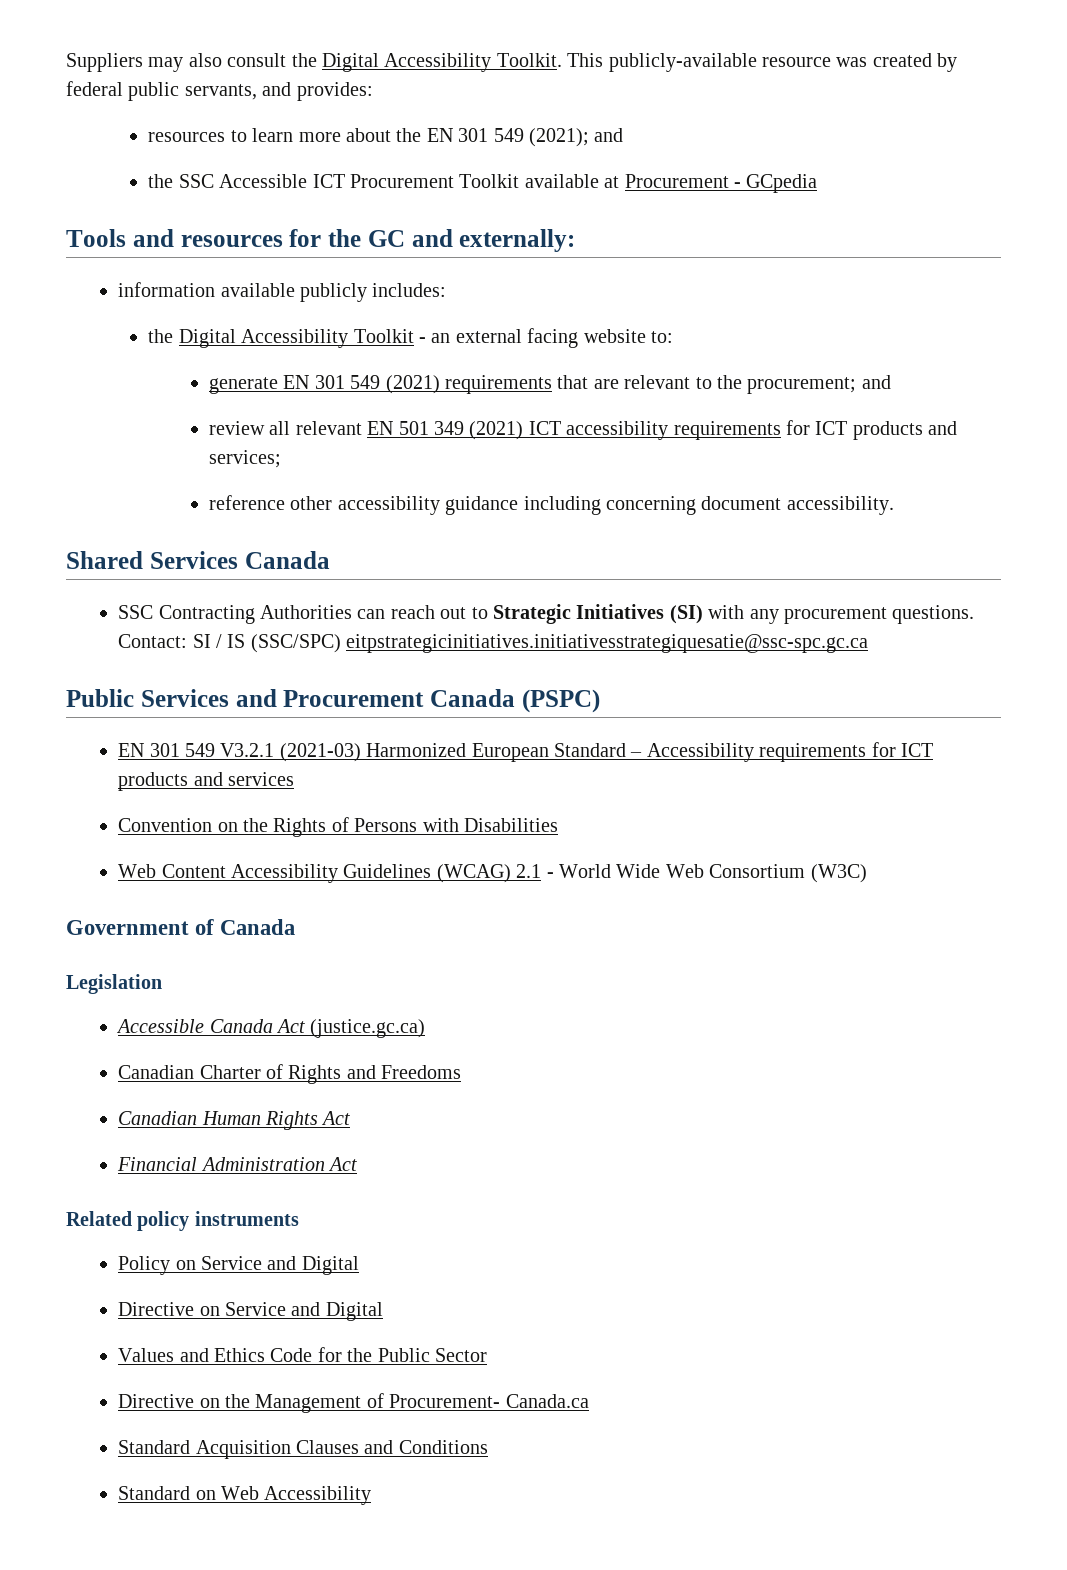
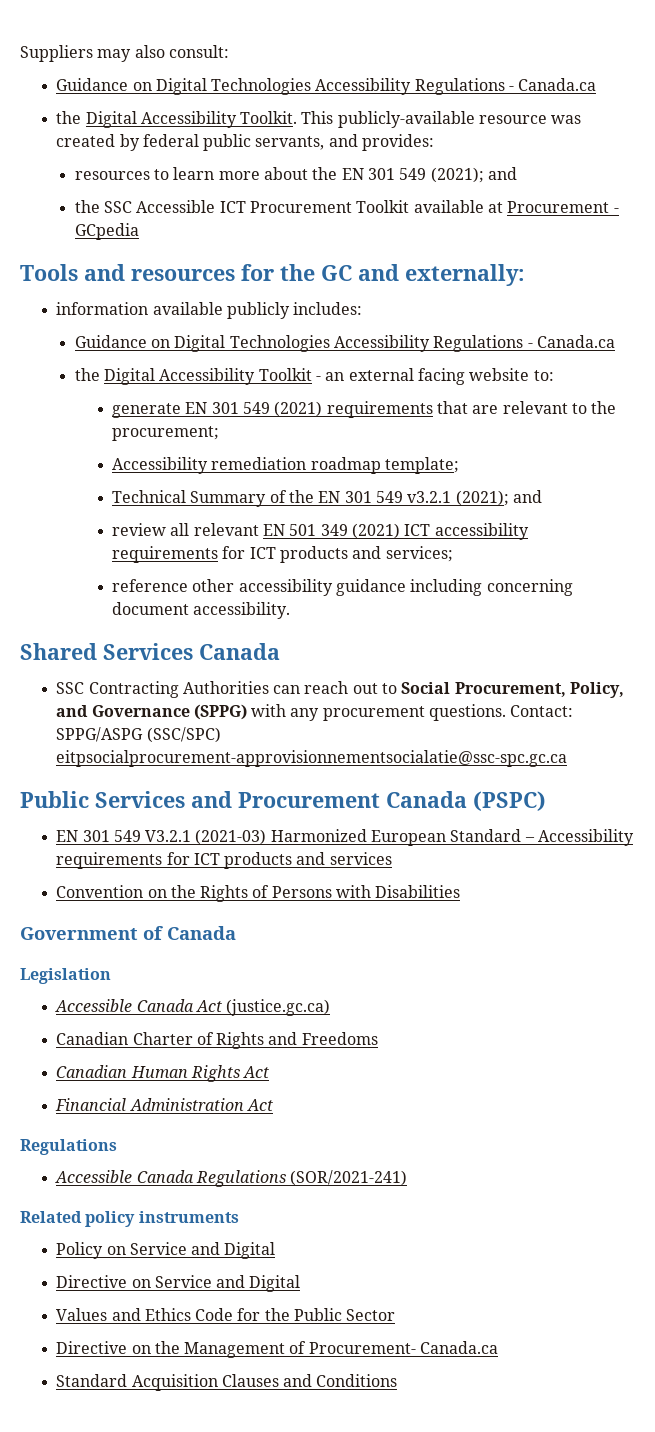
- Suppliers may also consult the Digital Accessibility Toolkit.
+ Suppliers may also consult:
+ Guidance on Digital Technologies Accessibility Regulations - Canada.ca
+ the Digital Accessibility Toolkit.
  information available publicly includes:
+ Guidance on Digital Technologies Accessibility Regulations - Canada.ca
- generate EN 301 549 (2021) requirements that are relevant to the procurement; and
+ generate EN 301 549 (2021) requirements that are relevant to the procurement;
+ Accessibility remediation roadmap template;
+ Technical Summary of the EN 301 549 v3.2.1 (2021); and
- SSC Contracting Authorities can reach out to Strategic Initiatives (SI) with any procurement questions.
+ SSC Contracting Authorities can reach out to Social Procurement, Policy, and Governance (SPPG) with any procurement questions.
- Contact: SI / IS (SSC/SPC) eitpstrategicinitiatives.initiativesstrategiquesatie@ssc-spc.gc.ca
+ Contact: SPPG/ASPG (SSC/SPC) eitpsocialprocurement-approvisionnementsocialatie@ssc-spc.gc.ca
- Web Content Accessibility Guidelines (WCAG) 2.1 - World Wide Web Consortium (W3C)
  Financial Administration Act
+ Regulations
+ Accessible Canada Regulations (SOR/2021-241)
- Standard on Web Accessibility

